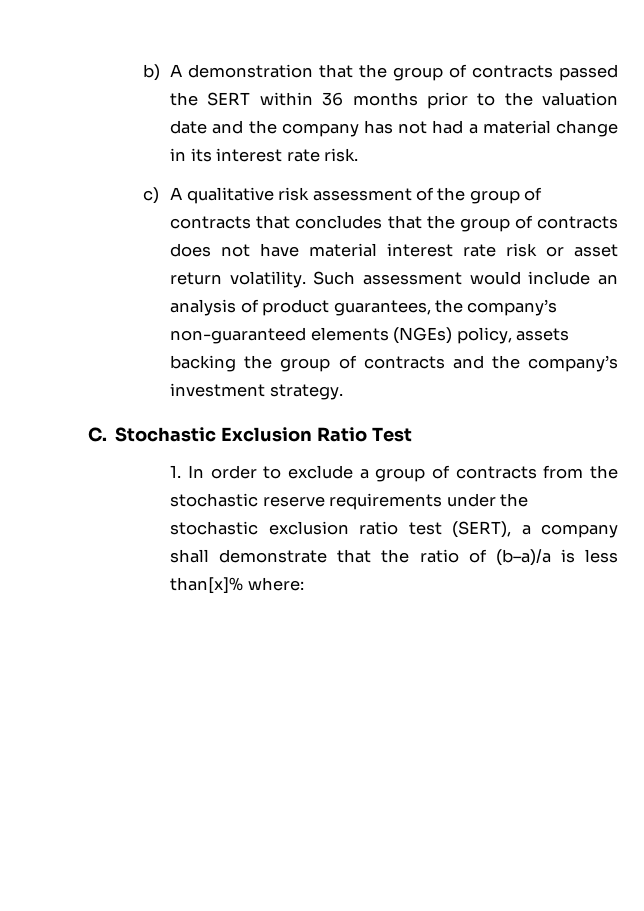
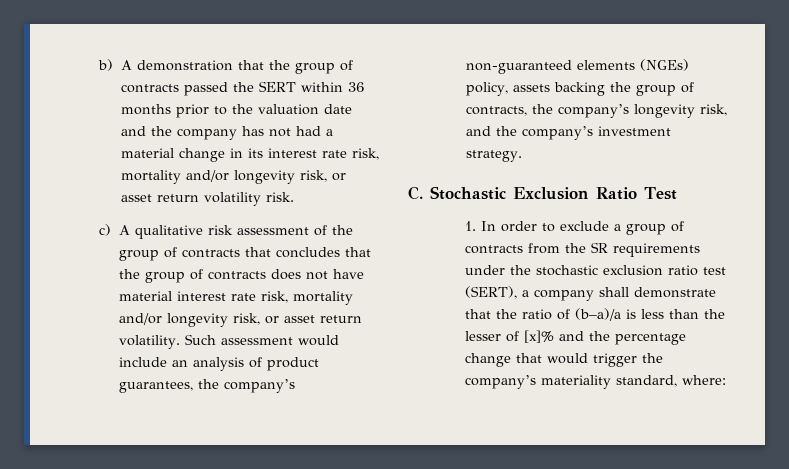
- b) A demonstration that the group of contracts passed the SERT within 36 months prior to the valuation date and the company has not had a material change in its interest rate risk.
+ b) A demonstration that the group of contracts passed the SERT within 36 months prior to the valuation date and the company has not had a material change in its interest rate risk, mortality and/or longevity risk, or asset return volatility risk.
- c) A qualitative risk assessment of the group of contracts that concludes that the group of contracts does not have material interest rate risk or asset return volatility.
+ c) A qualitative risk assessment of the group of contracts that concludes that the group of contracts does not have material interest rate risk, mortality and/or longevity risk, or asset return volatility.
- Such assessment would include an analysis of product guarantees, the company’s non-guaranteed elements (NGEs) policy, assets backing the group of contracts and the company’s investment strategy.
+ Such assessment would include an analysis of product guarantees, the company’s non-guaranteed elements (NGEs) policy, assets backing the group of contracts, the company’s longevity risk, and the company’s investment strategy.
- 1. In order to exclude a group of contracts from the stochastic reserve requirements under the stochastic exclusion ratio test (SERT), a company shall demonstrate that the ratio of (b–a)/a is less than[x]% where:
+ 1. In order to exclude a group of contracts from the SR requirements under the stochastic exclusion ratio test (SERT), a company shall demonstrate that the ratio of (b–a)/a is less than the lesser of [x]% and the percentage change that would trigger the company’s materiality standard, where:

